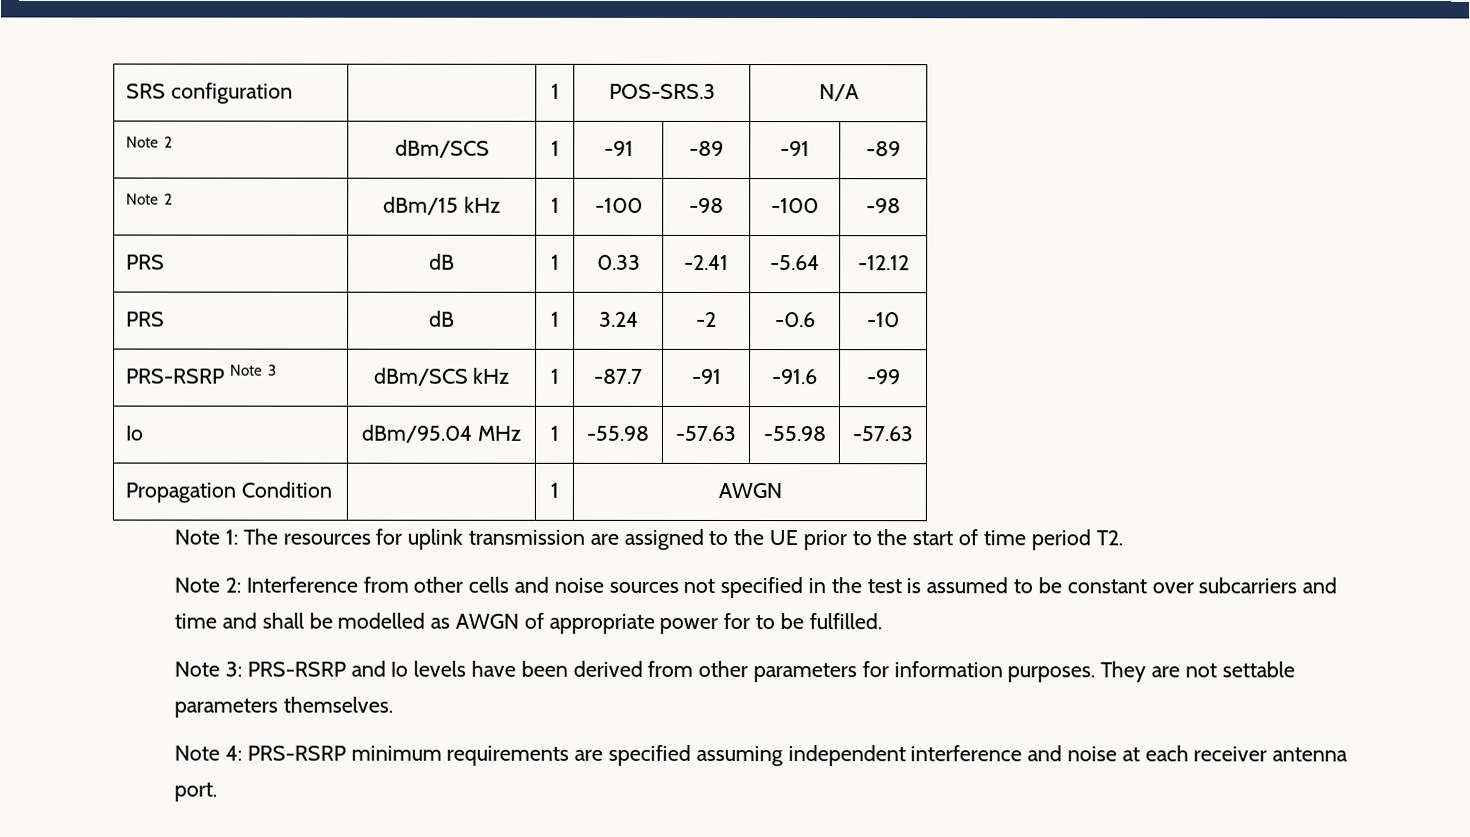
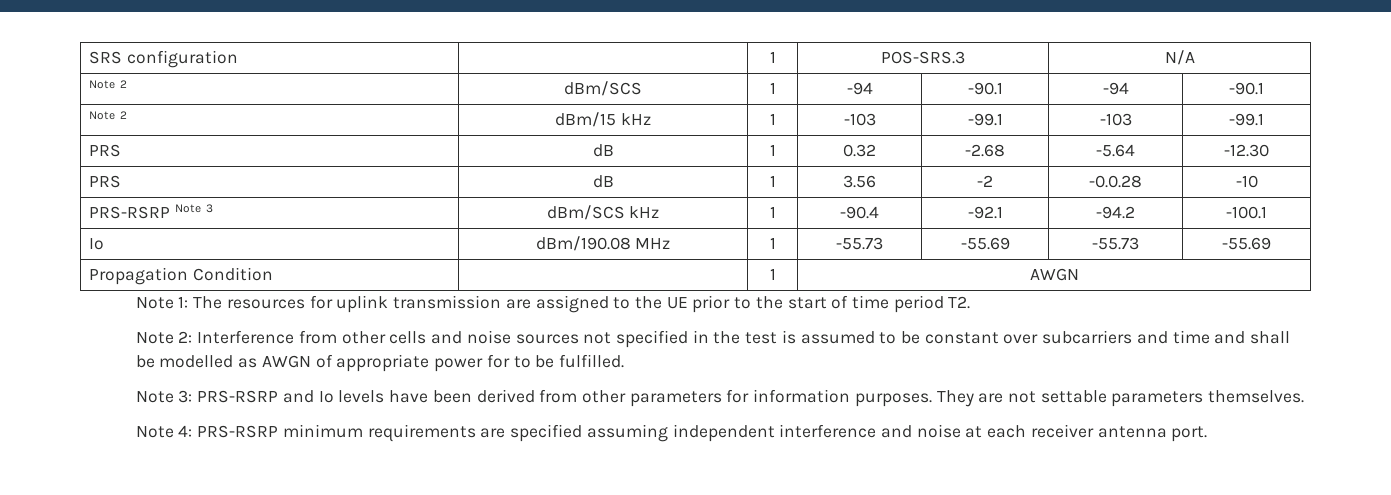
- Note 2 | dBm/SCS | 1 | -91 | -89 | -91 | -89
+ Note 2 | dBm/SCS | 1 | -94 | -90.1 | -94 | -90.1
- Note 2 | dBm/15 kHz | 1 | -100 | -98 | -100 | -98
- PRS | dB | 1 | 0.33 | -2.41 | -5.64 | -12.12
- PRS | dB | 1 | 3.24 | -2 | -0.6 | -10
+ Note 2 | dBm/15 kHz | 1 | -103 | -99.1 | -103 | -99.1
+ PRS | dB | 1 | 0.32 | -2.68 | -5.64 | -12.30
+ PRS | dB | 1 | 3.56 | -2 | -0.0.28 | -10
- PRS-RSRP Note 3 | dBm/SCS kHz | 1 | -87.7 | -91 | -91.6 | -99
+ PRS-RSRP Note 3 | dBm/SCS kHz | 1 | -90.4 | -92.1 | -94.2 | -100.1
- Io | dBm/95.04 MHz | 1 | -55.98 | -57.63 | -55.98 | -57.63
+ Io | dBm/190.08 MHz | 1 | -55.73 | -55.69 | -55.73 | -55.69

